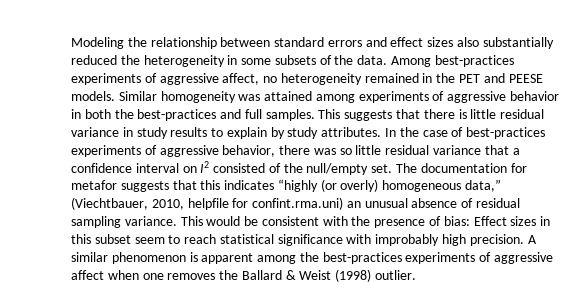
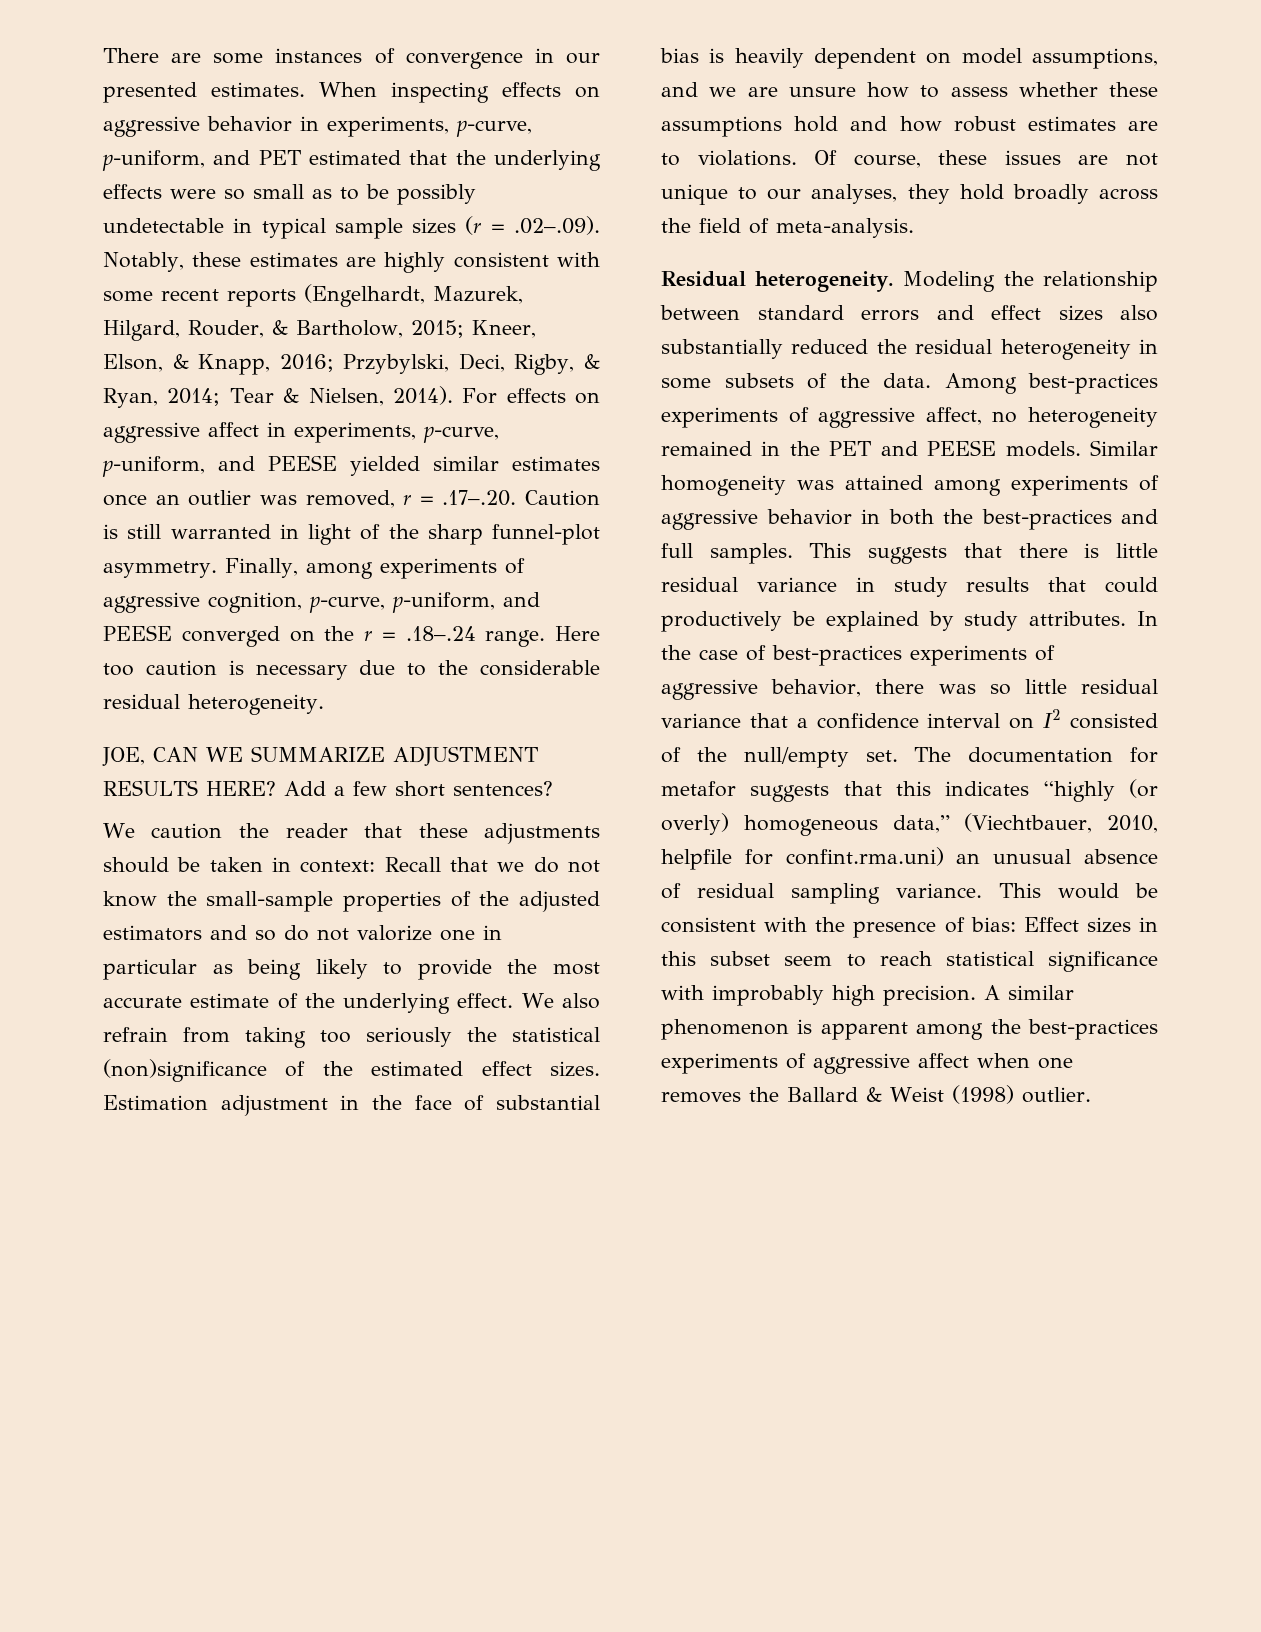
+ There are some instances of convergence in our presented estimates. When inspecting effects on aggressive behavior in experiments, p-curve, p-uniform, and PET estimated that the underlying effects were so small as to be possibly undetectable in typical sample sizes (r = .02–.09). Notably, these estimates are highly consistent with some recent reports (Engelhardt, Mazurek, Hilgard, Rouder, & Bartholow, 2015; Kneer, Elson, & Knapp, 2016; Przybylski, Deci, Rigby, & Ryan, 2014; Tear & Nielsen, 2014). For effects on aggressive affect in experiments, p-curve, p-uniform, and PEESE yielded similar estimates once an outlier was removed, r = .17–.20. Caution is still warranted in light of the sharp funnel-plot asymmetry. Finally, among experiments of aggressive cognition, p-curve, p-uniform, and PEESE converged on the r = .18–.24 range. Here too caution is necessary due to the considerable residual heterogeneity.
+ JOE, CAN WE SUMMARIZE ADJUSTMENT RESULTS HERE? Add a few short sentences?
+ We caution the reader that these adjustments should be taken in context: Recall that we do not know the small-sample properties of the adjusted estimators and so do not valorize one in particular as being likely to provide the most accurate estimate of the underlying effect. We also refrain from taking too seriously the statistical (non)significance of the estimated effect sizes. Estimation adjustment in the face of substantial bias is heavily dependent on model assumptions, and we are unsure how to assess whether these assumptions hold and how robust estimates are to violations. Of course, these issues are not unique to our analyses, they hold broadly across the field of meta-analysis.
+ Residual heterogeneity.
- Modeling the relationship between standard errors and effect sizes also substantially reduced the heterogeneity in some subsets of the data.
+ Modeling the relationship between standard errors and effect sizes also substantially reduced the residual heterogeneity in some subsets of the data.
- This suggests that there is little residual variance in study results to explain by study attributes.
+ This suggests that there is little residual variance in study results that could productively be explained by study attributes.

